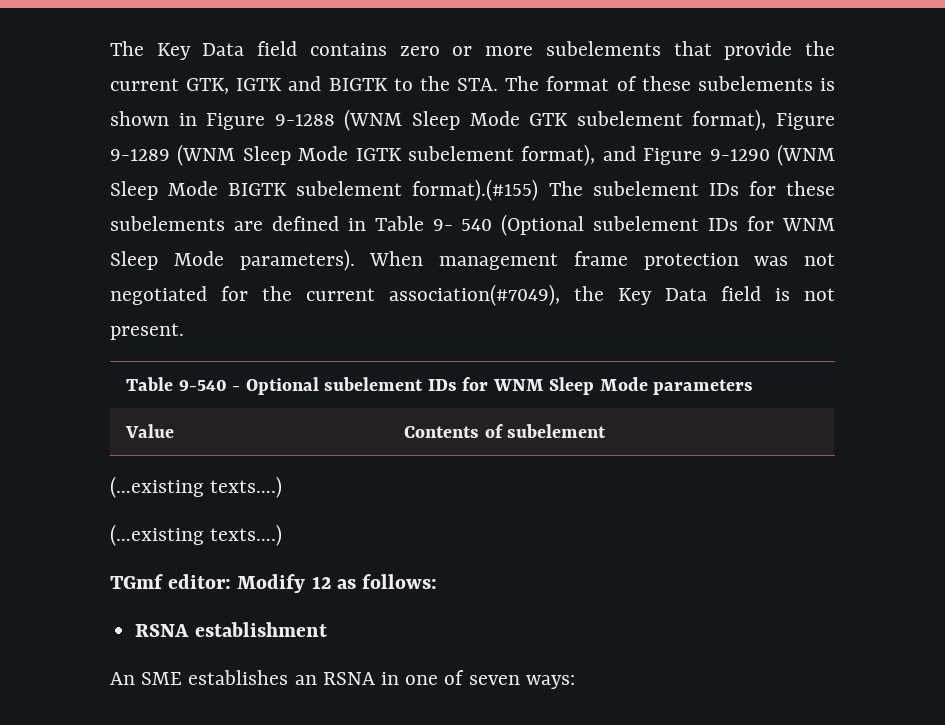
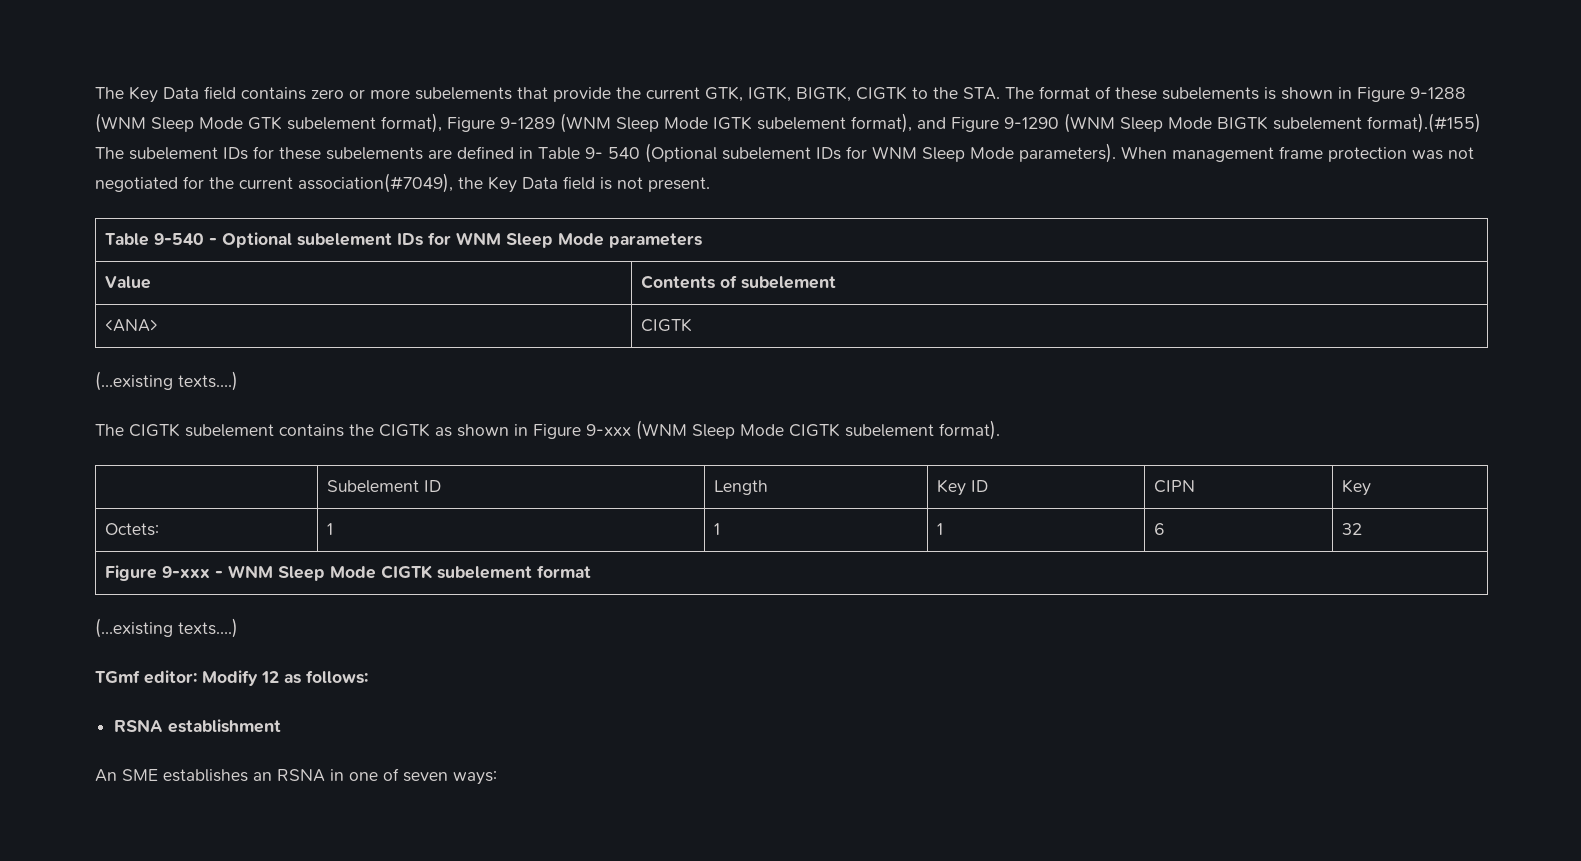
- The Key Data field contains zero or more subelements that provide the current GTK, IGTK and BIGTK to the STA. The format of these subelements is shown in Figure 9-1288 (WNM Sleep Mode GTK subelement format), Figure 9-1289 (WNM Sleep Mode IGTK subelement format), and Figure 9-1290 (WNM Sleep Mode BIGTK subelement format).(#155) The subelement IDs for these subelements are defined in Table 9- 540 (Optional subelement IDs for WNM Sleep Mode parameters).
+ The Key Data field contains zero or more subelements that provide the current GTK, IGTK, BIGTK, CIGTK to the STA. The format of these subelements is shown in Figure 9-1288 (WNM Sleep Mode GTK subelement format), Figure 9-1289 (WNM Sleep Mode IGTK subelement format), and Figure 9-1290 (WNM Sleep Mode BIGTK subelement format).(#155) The subelement IDs for these subelements are defined in Table 9- 540 (Optional subelement IDs for WNM Sleep Mode parameters).
  Value | Contents of subelement
+ <ANA> | CIGTK
  (…existing texts….)
+ The CIGTK subelement contains the CIGTK as shown in Figure 9-xxx (WNM Sleep Mode CIGTK subelement format).
+ | Subelement ID | Length | Key ID | CIPN | Key
+ Octets: | 1 | 1 | 1 | 6 | 32
+ Figure 9-xxx - WNM Sleep Mode CIGTK subelement format

